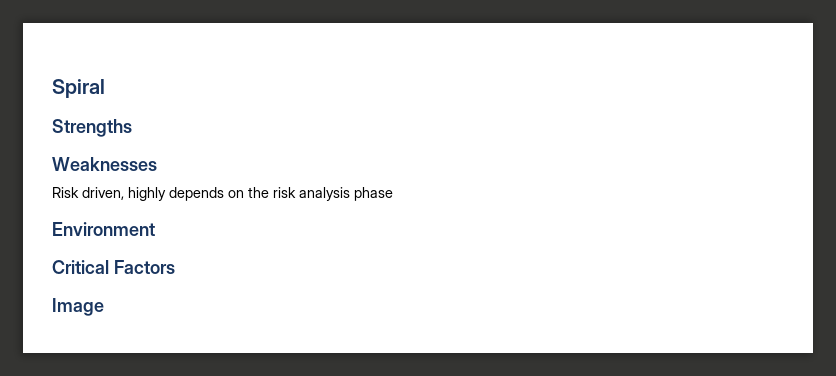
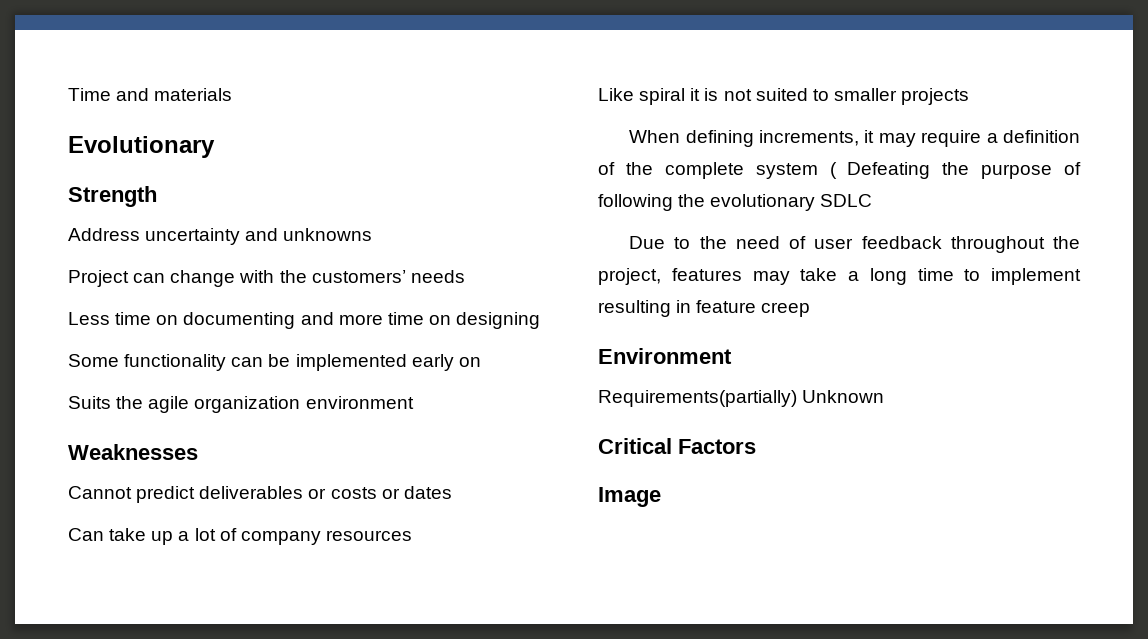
- Spiral
- Strengths
+ Time and materials
+ Evolutionary
+ Strength
+ Address uncertainty and unknowns
+ Project can change with the customers’ needs
+ Less time on documenting and more time on designing
+ Some functionality can be implemented early on
+ Suits the agile organization environment
  Weaknesses
- Risk driven, highly depends on the risk analysis phase
+ Cannot predict deliverables or costs or dates
+ Can take up a lot of company resources
+ Like spiral it is not suited to smaller projects
+ When defining increments, it may require a definition of the complete system ( Defeating the purpose of following the evolutionary SDLC
+ Due to the need of user feedback throughout the project, features may take a long time to implement resulting in feature creep
+ Requirements(partially) Unknown

